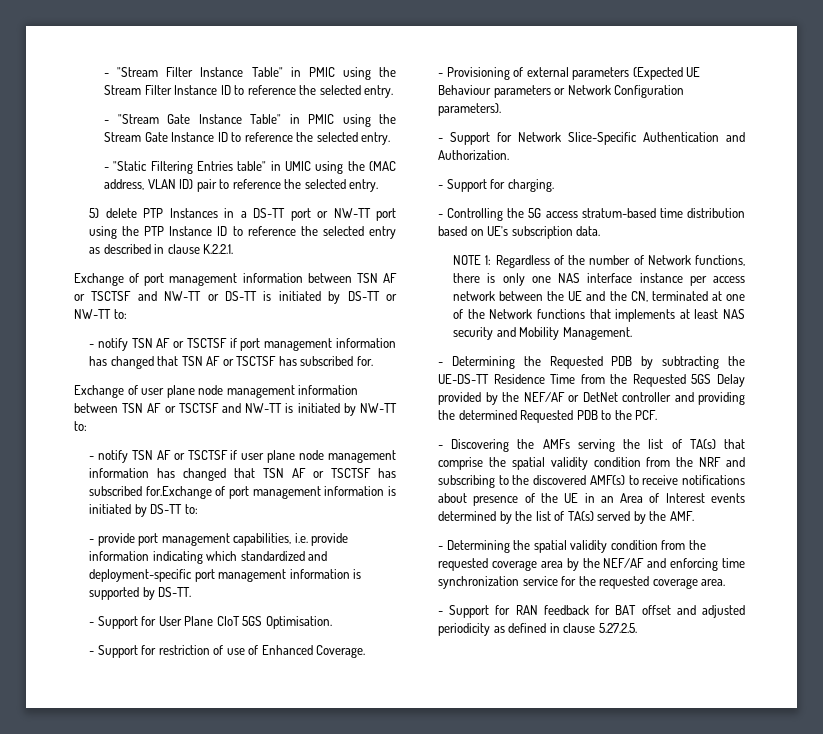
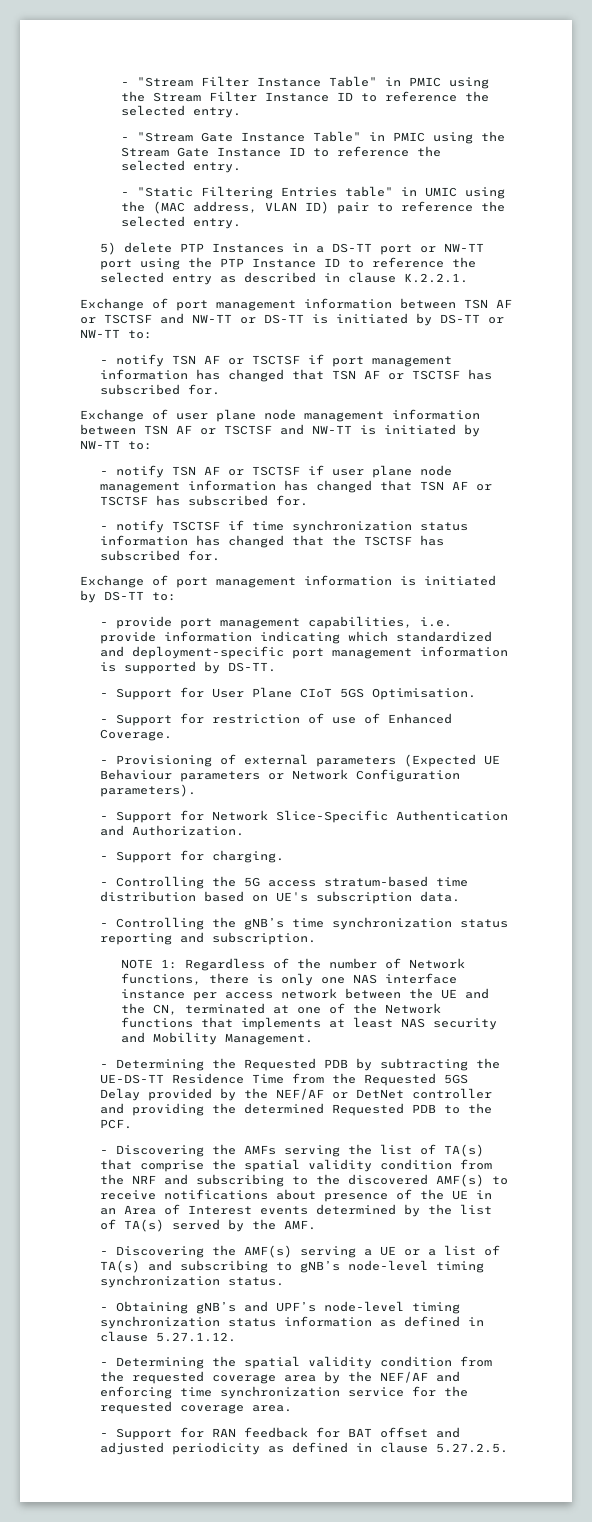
- - notify TSN AF or TSCTSF if user plane node management information has changed that TSN AF or TSCTSF has subscribed for.Exchange of port management information is initiated by DS-TT to:
+ - notify TSN AF or TSCTSF if user plane node management information has changed that TSN AF or TSCTSF has subscribed for.
+ - notify TSCTSF if time synchronization status information has changed that the TSCTSF has subscribed for.
+ Exchange of port management information is initiated by DS-TT to:
+ - Controlling the gNB’s time synchronization status reporting and subscription.
+ - Discovering the AMF(s) serving a UE or a list of TA(s) and subscribing to gNB’s node-level timing synchronization status.
+ - Obtaining gNB’s and UPF’s node-level timing synchronization status information as defined in clause 5.27.1.12.

